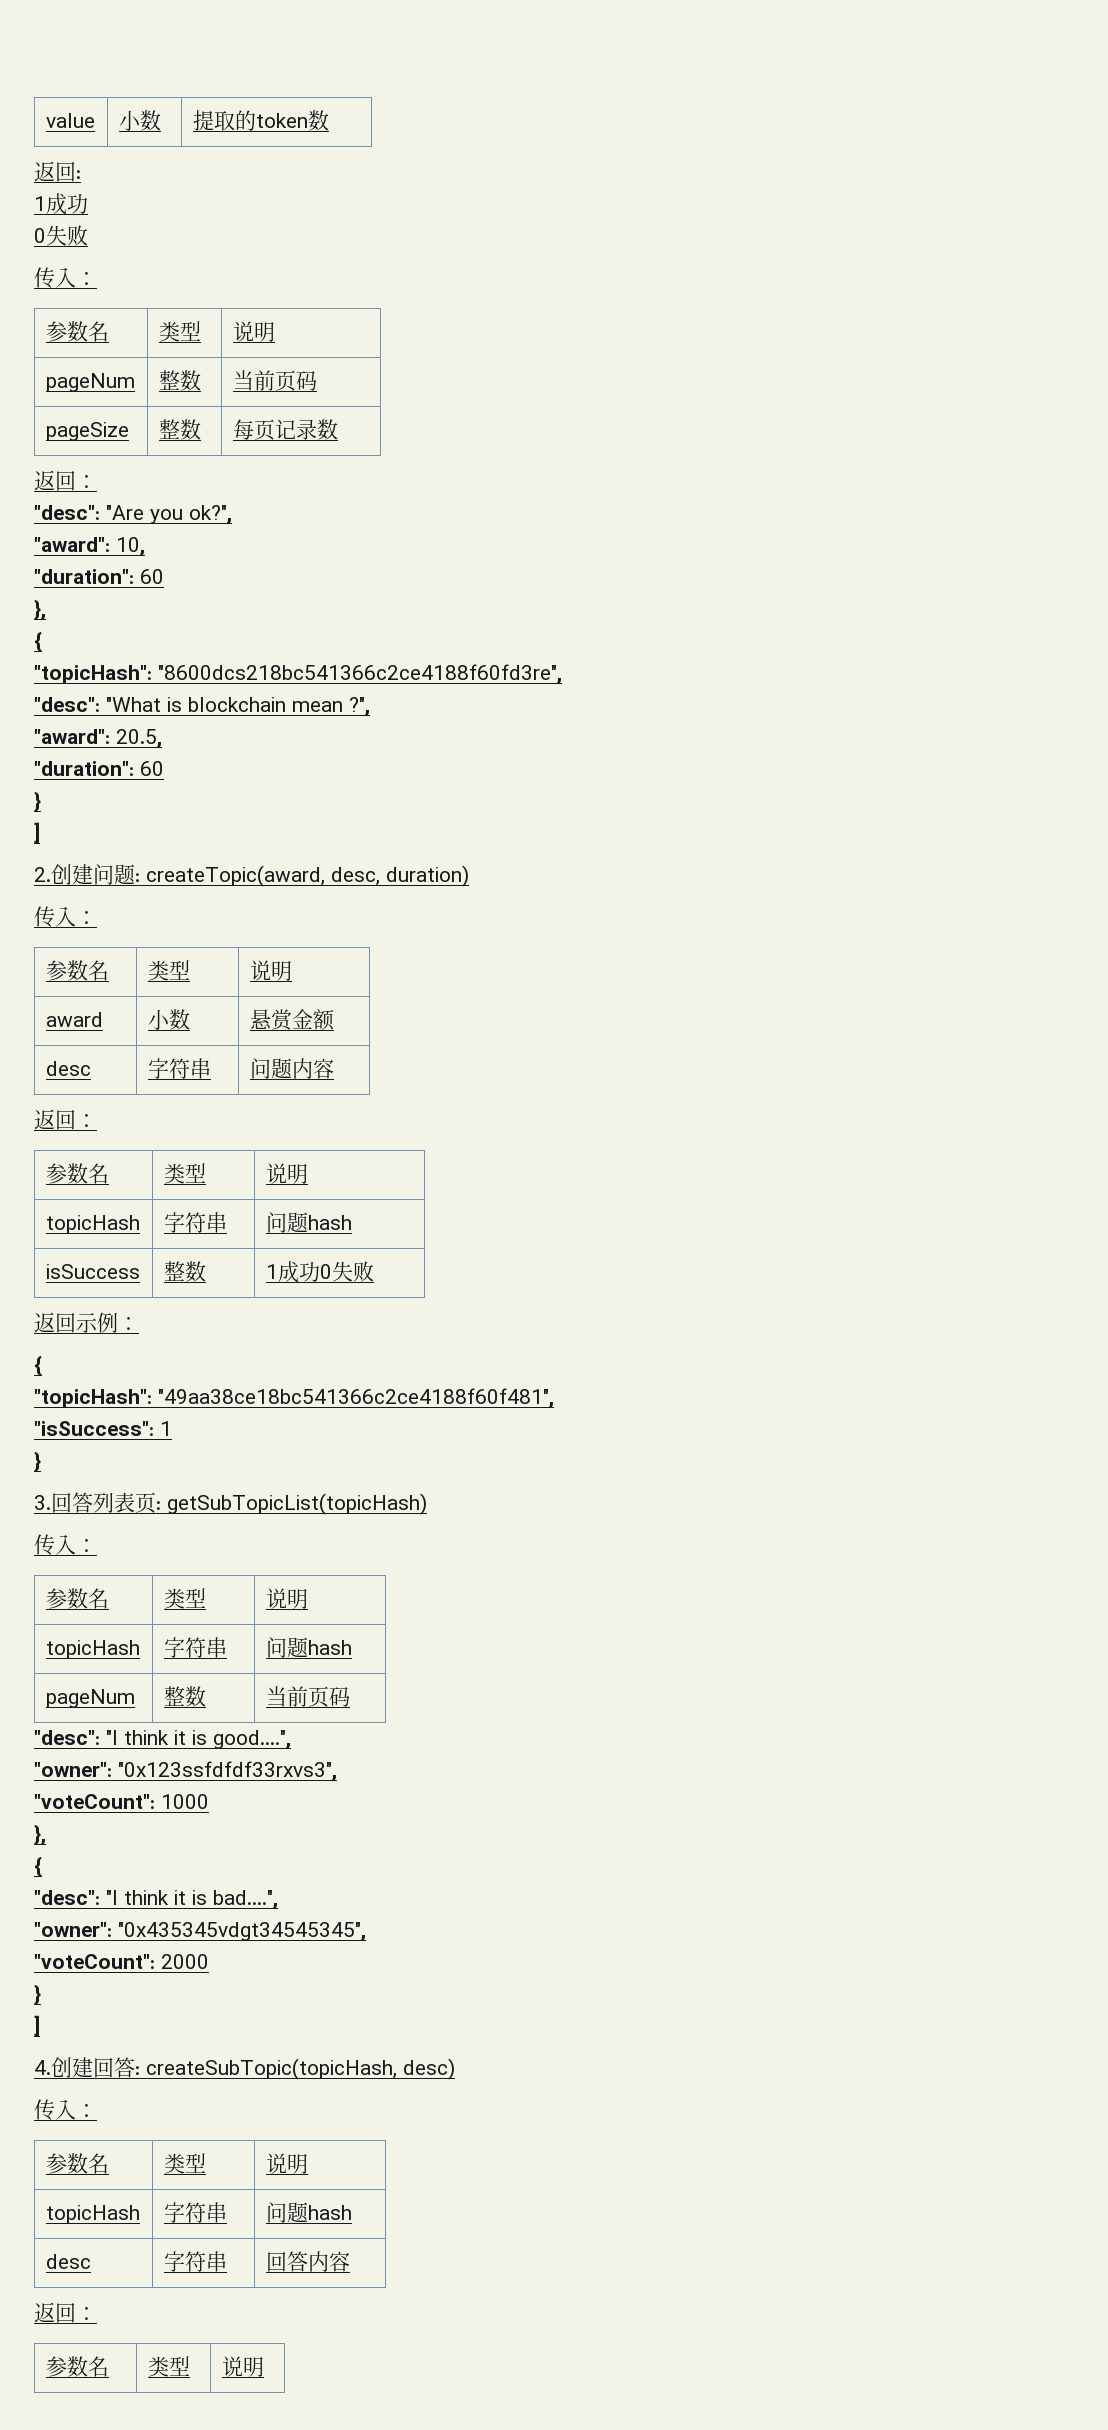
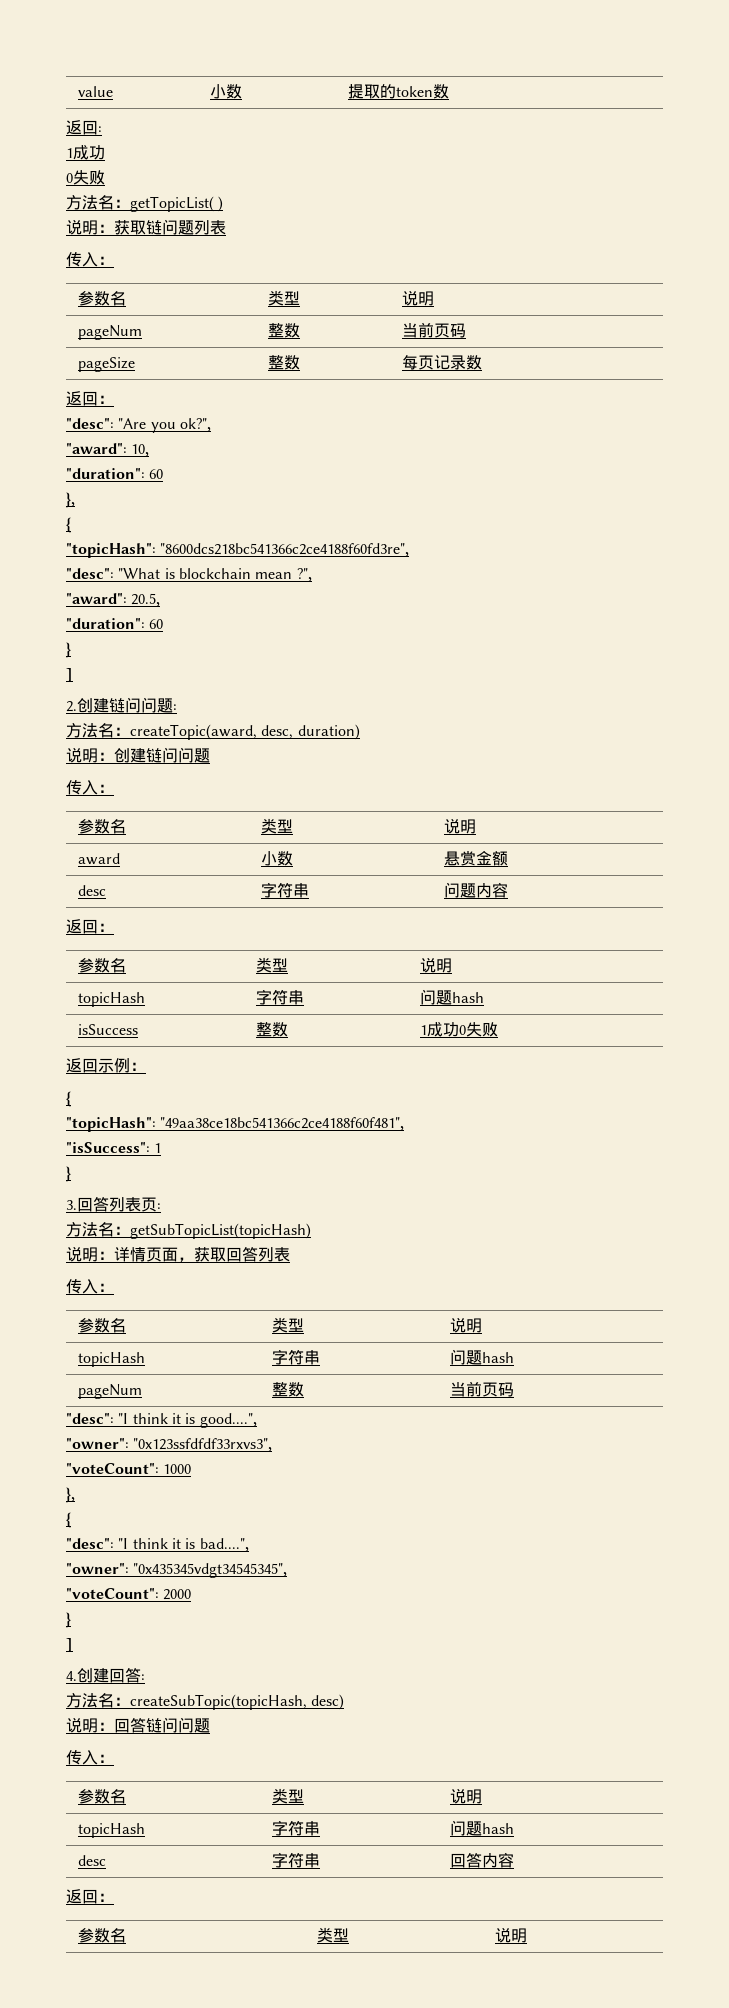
+ 方法名：getTopicList( )
+ 说明：获取链问题列表
- 2.创建问题: createTopic(award, desc, duration)
+ 2.创建链问问题:
+ 方法名：createTopic(award, desc, duration)
+ 说明：创建链问问题
- 3.回答列表页: getSubTopicList(topicHash)
+ 3.回答列表页:
+ 方法名：getSubTopicList(topicHash)
+ 说明：详情页面，获取回答列表
- 4.创建回答: createSubTopic(topicHash, desc)
+ 4.创建回答:
+ 方法名：createSubTopic(topicHash, desc)
+ 说明：回答链问问题

